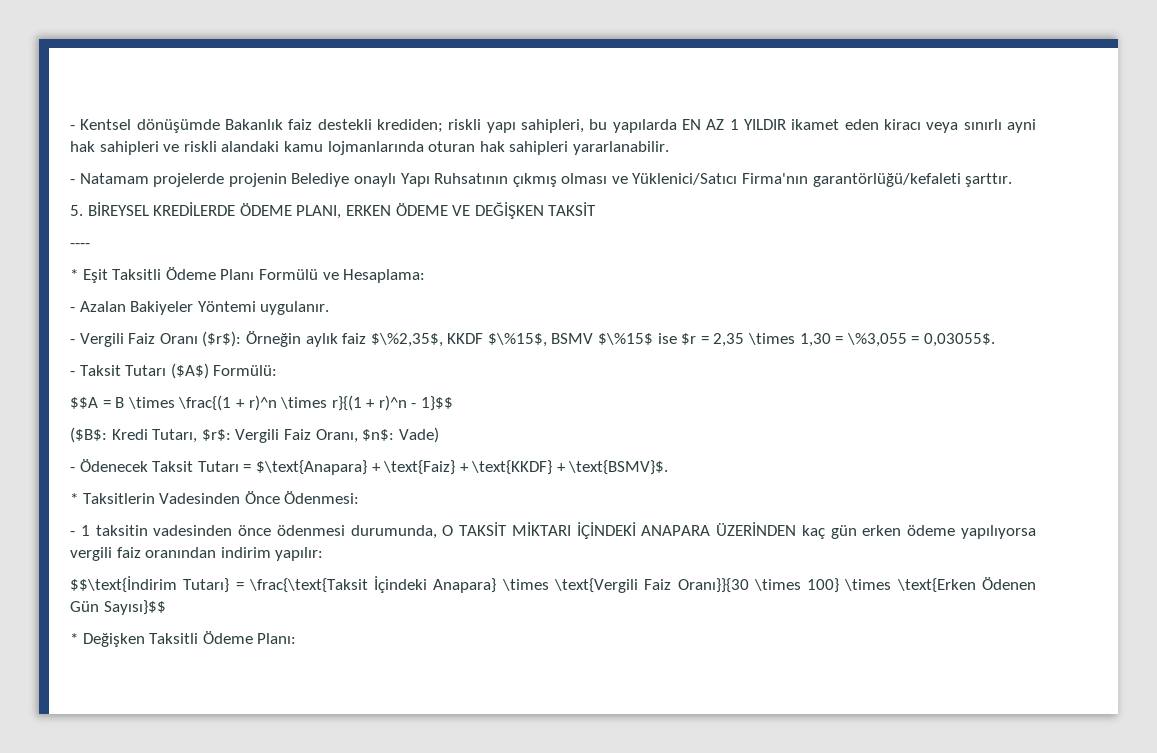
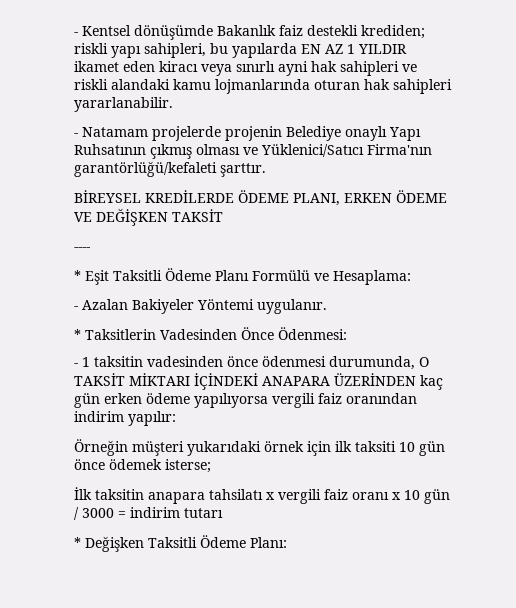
- 5. BİREYSEL KREDİLERDE ÖDEME PLANI, ERKEN ÖDEME VE DEĞİŞKEN TAKSİT
+ BİREYSEL KREDİLERDE ÖDEME PLANI, ERKEN ÖDEME VE DEĞİŞKEN TAKSİT
- - Vergili Faiz Oranı ($r$): Örneğin aylık faiz $\%2,35$, KKDF $\%15$, BSMV $\%15$ ise $r = 2,35 \times 1,30 = \%3,055 = 0,03055$.
- - Taksit Tutarı ($A$) Formülü:
- $$A = B \times \frac{(1 + r)^n \times r}{(1 + r)^n - 1}$$
- ($B$: Kredi Tutarı, $r$: Vergili Faiz Oranı, $n$: Vade)
- - Ödenecek Taksit Tutarı = $\text{Anapara} + \text{Faiz} + \text{KKDF} + \text{BSMV}$.
- $$\text{İndirim Tutarı} = \frac{\text{Taksit İçindeki Anapara} \times \text{Vergili Faiz Oranı}}{30 \times 100} \times \text{Erken Ödenen Gün Sayısı}$$
+ Örneğin müşteri yukarıdaki örnek için ilk taksiti 10 gün önce ödemek isterse;
+ İlk taksitin anapara tahsilatı x vergili faiz oranı x 10 gün / 3000 = indirim tutarı

